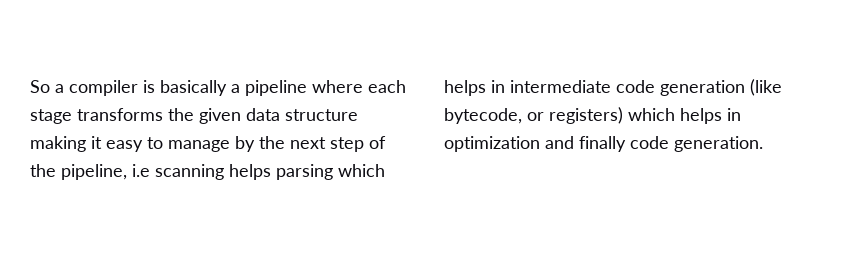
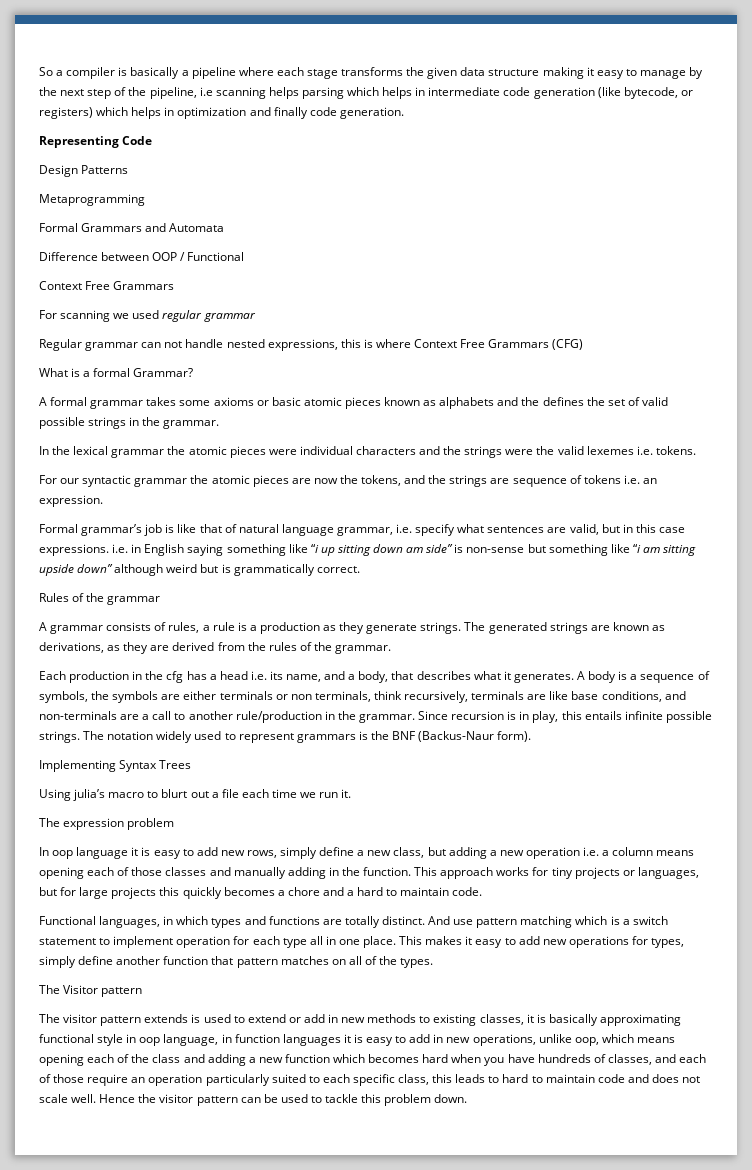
+ Representing Code
+ Design Patterns
+ Metaprogramming
+ Formal Grammars and Automata
+ Difference between OOP / Functional
+ Context Free Grammars
+ For scanning we used regular grammar
+ Regular grammar can not handle nested expressions, this is where Context Free Grammars (CFG)
+ What is a formal Grammar?
+ A formal grammar takes some axioms or basic atomic pieces known as alphabets and the defines the set of valid possible strings in the grammar.
+ In the lexical grammar the atomic pieces were individual characters and the strings were the valid lexemes i.e. tokens.
+ For our syntactic grammar the atomic pieces are now the tokens, and the strings are sequence of tokens i.e. an expression.
+ Formal grammar’s job is like that of natural language grammar, i.e. specify what sentences are valid, but in this case expressions. i.e. in English saying something like “i up sitting down am side” is non-sense but something like “i am sitting upside down” although weird but is grammatically correct.
+ Rules of the grammar
+ A grammar consists of rules, a rule is a production as they generate strings. The generated strings are known as derivations, as they are derived from the rules of the grammar.
+ Each production in the cfg has a head i.e. its name, and a body, that describes what it generates. A body is a sequence of symbols, the symbols are either terminals or non terminals, think recursively, terminals are like base conditions, and non-terminals are a call to another rule/production in the grammar. Since recursion is in play, this entails infinite possible strings. The notation widely used to represent grammars is the BNF (Backus-Naur form).
+ Implementing Syntax Trees
+ Using julia’s macro to blurt out a file each time we run it.
+ The expression problem
+ In oop language it is easy to add new rows, simply define a new class, but adding a new operation i.e. a column means opening each of those classes and manually adding in the function. This approach works for tiny projects or languages, but for large projects this quickly becomes a chore and a hard to maintain code.
+ Functional languages, in which types and functions are totally distinct. And use pattern matching which is a switch statement to implement operation for each type all in one place. This makes it easy to add new operations for types, simply define another function that pattern matches on all of the types.
+ The Visitor pattern
+ The visitor pattern extends is used to extend or add in new methods to existing classes, it is basically approximating functional style in oop language, in function languages it is easy to add in new operations, unlike oop, which means opening each of the class and adding a new function which becomes hard when you have hundreds of classes, and each of those require an operation particularly suited to each specific class, this leads to hard to maintain code and does not scale well. Hence the visitor pattern can be used to tackle this problem down.

